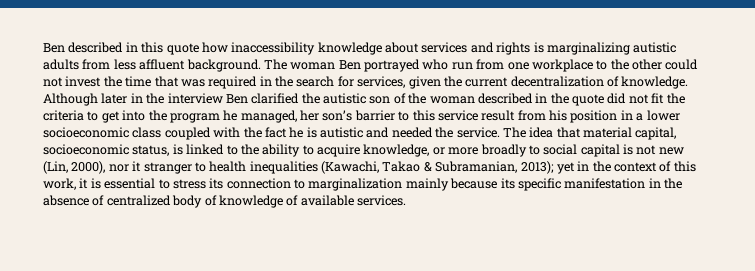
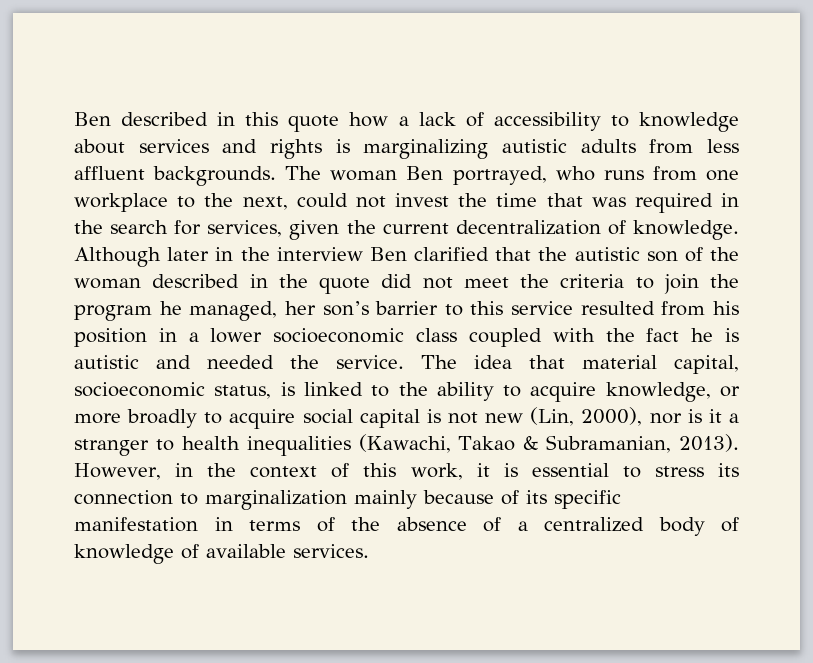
- Ben described in this quote how inaccessibility knowledge about services and rights is marginalizing autistic adults from less affluent background.
+ Ben described in this quote how a lack of accessibility to knowledge about services and rights is marginalizing autistic adults from less affluent backgrounds.
- The woman Ben portrayed who run from one workplace to the other could not invest the time that was required in the search for services, given the current decentralization of knowledge.
+ The woman Ben portrayed, who runs from one workplace to the next, could not invest the time that was required in the search for services, given the current decentralization of knowledge.
- Although later in the interview Ben clarified the autistic son of the woman described in the quote did not fit the criteria to get into the program he managed, her son’s barrier to this service result from his position in a lower socioeconomic class coupled with the fact he is autistic and needed the service.
+ Although later in the interview Ben clarified that the autistic son of the woman described in the quote did not meet the criteria to join the program he managed, her son’s barrier to this service resulted from his position in a lower socioeconomic class coupled with the fact he is autistic and needed the service.
- The idea that material capital, socioeconomic status, is linked to the ability to acquire knowledge, or more broadly to social capital is not new (Lin, 2000), nor it stranger to health inequalities (Kawachi, Takao & Subramanian, 2013); yet in the context of this work, it is essential to stress its connection to marginalization mainly because its specific manifestation in the absence of centralized body of knowledge of available services.
+ The idea that material capital, socioeconomic status, is linked to the ability to acquire knowledge, or more broadly to acquire social capital is not new (Lin, 2000), nor is it a stranger to health inequalities (Kawachi, Takao & Subramanian, 2013). However, in the context of this work, it is essential to stress its connection to marginalization mainly because of its specific manifestation in terms of the absence of a centralized body of knowledge of available services.

